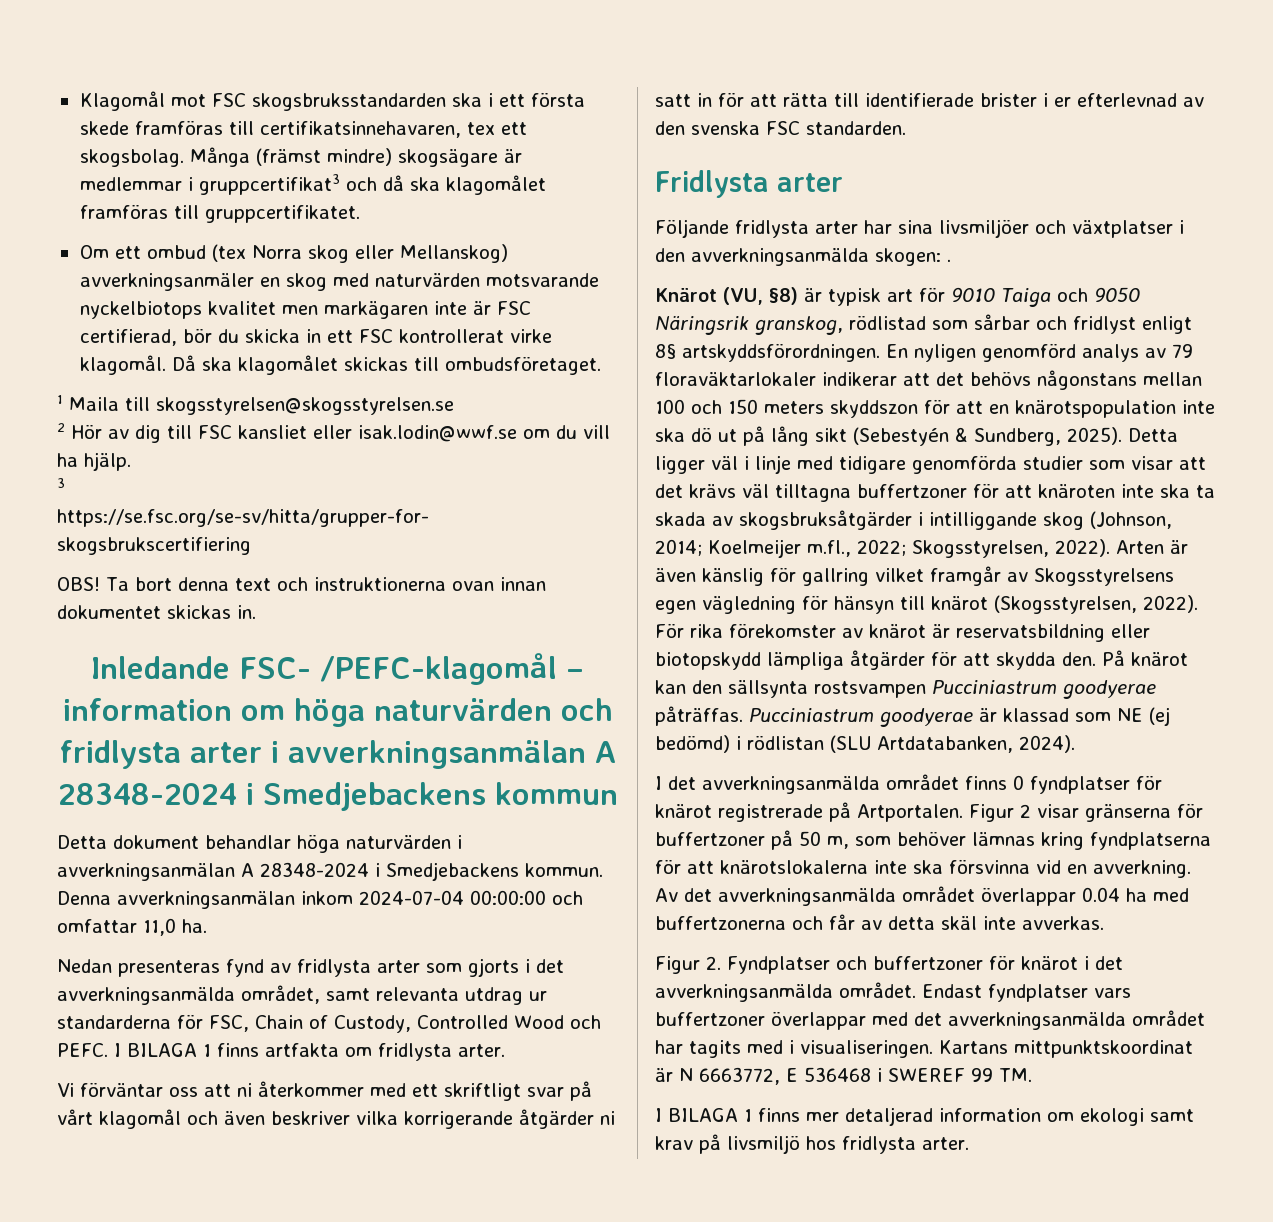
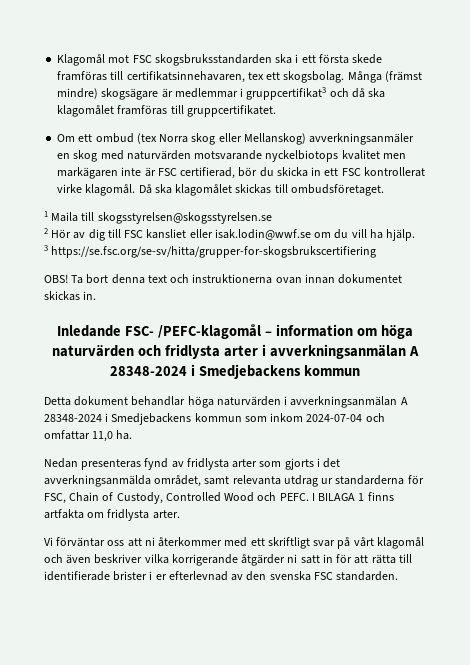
- Detta dokument behandlar höga naturvärden i avverkningsanmälan A 28348-2024 i Smedjebackens kommun. Denna avverkningsanmälan inkom 2024-07-04 00:00:00 och omfattar 11,0 ha.
+ Detta dokument behandlar höga naturvärden i avverkningsanmälan A 28348-2024 i Smedjebackens kommun som inkom 2024-07-04 och omfattar 11,0 ha.
- Fridlysta arter
- Följande fridlysta arter har sina livsmiljöer och växtplatser i den avverkningsanmälda skogen: .
- Knärot (VU, §8) är typisk art för 9010 Taiga och 9050 Näringsrik granskog, rödlistad som sårbar och fridlyst enligt 8§ artskyddsförordningen. En nyligen genomförd analys av 79 floraväktarlokaler indikerar att det behövs någonstans mellan 100 och 150 meters skyddszon för att en knärotspopulation inte ska dö ut på lång sikt (Sebestyén & Sundberg, 2025). Detta ligger väl i linje med tidigare genomförda studier som visar att det krävs väl tilltagna buffertzoner för att knäroten inte ska ta skada av skogsbruksåtgärder i intilliggande skog (Johnson, 2014; Koelmeijer m.fl., 2022; Skogsstyrelsen, 2022). Arten är även känslig för gallring vilket framgår av Skogsstyrelsens egen vägledning för hänsyn till knärot (Skogsstyrelsen, 2022). För rika förekomster av knärot är reservatsbildning eller biotopskydd lämpliga åtgärder för att skydda den. På knärot kan den sällsynta rostsvampen Pucciniastrum goodyerae påträffas. Pucciniastrum goodyerae är klassad som NE (ej bedömd) i rödlistan (SLU Artdatabanken, 2024).
- I det avverkningsanmälda området finns 0 fyndplatser för knärot registrerade på Artportalen. Figur 2 visar gränserna för buffertzoner på 50 m, som behöver lämnas kring fyndplatserna för att knärotslokalerna inte ska försvinna vid en avverkning. Av det avverkningsanmälda området överlappar 0.04 ha med buffertzonerna och får av detta skäl inte avverkas.
- Figur 2. Fyndplatser och buffertzoner för knärot i det avverkningsanmälda området. Endast fyndplatser vars buffertzoner överlappar med det avverkningsanmälda området har tagits med i visualiseringen. Kartans mittpunktskoordinat är N 6663772, E 536468 i SWEREF 99 TM.
- I BILAGA 1 finns mer detaljerad information om ekologi samt krav på livsmiljö hos fridlysta arter.

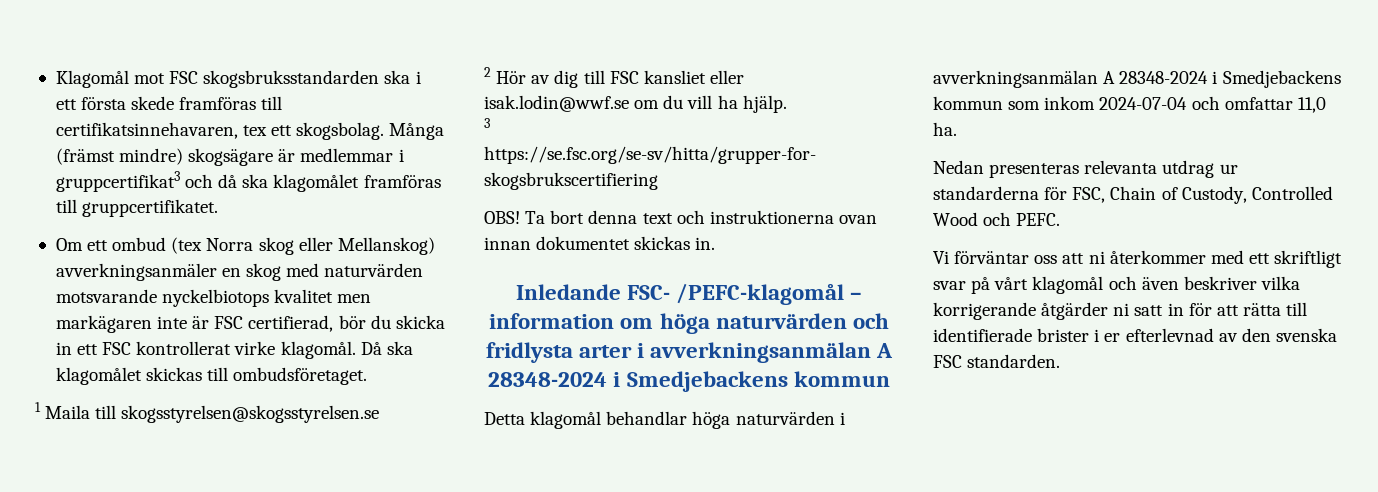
- Detta dokument behandlar höga naturvärden i avverkningsanmälan A 28348-2024 i Smedjebackens kommun som inkom 2024-07-04 och omfattar 11,0 ha.
+ Detta klagomål behandlar höga naturvärden i avverkningsanmälan A 28348-2024 i Smedjebackens kommun som inkom 2024-07-04 och omfattar 11,0 ha.
- Nedan presenteras fynd av fridlysta arter som gjorts i det avverkningsanmälda området, samt relevanta utdrag ur standarderna för FSC, Chain of Custody, Controlled Wood och PEFC. I BILAGA 1 finns artfakta om fridlysta arter.
+ Nedan presenteras relevanta utdrag ur standarderna för FSC, Chain of Custody, Controlled Wood och PEFC.

